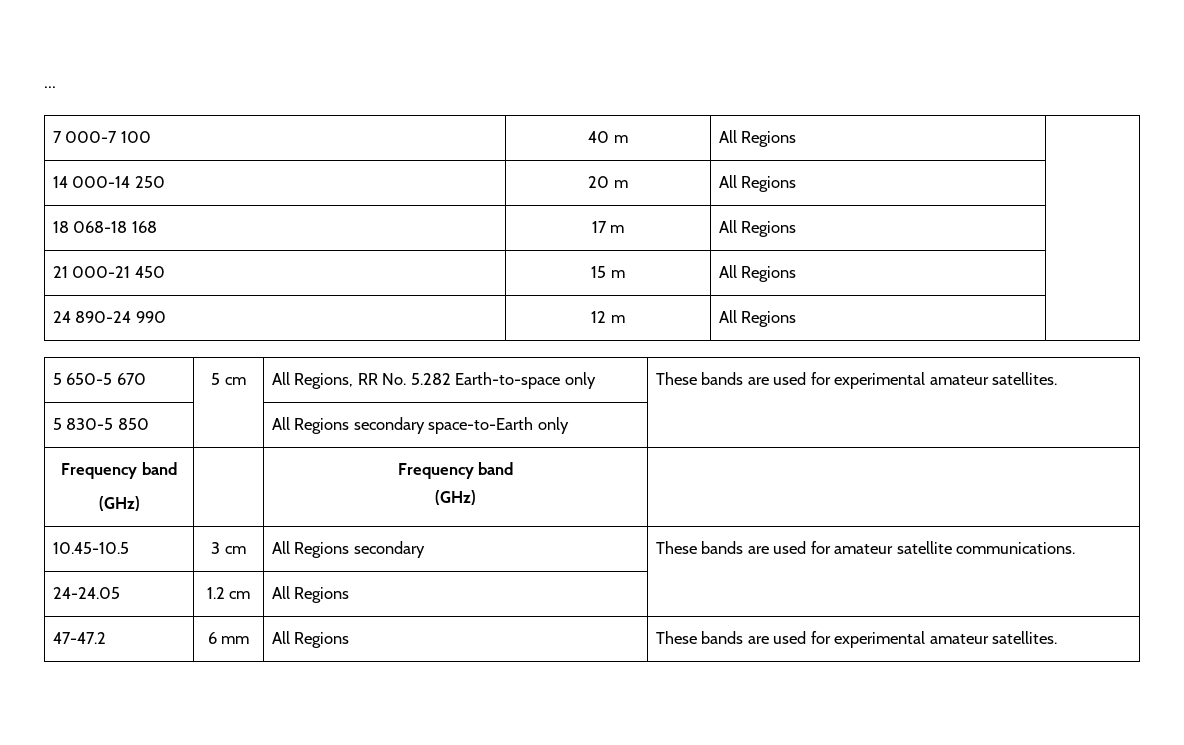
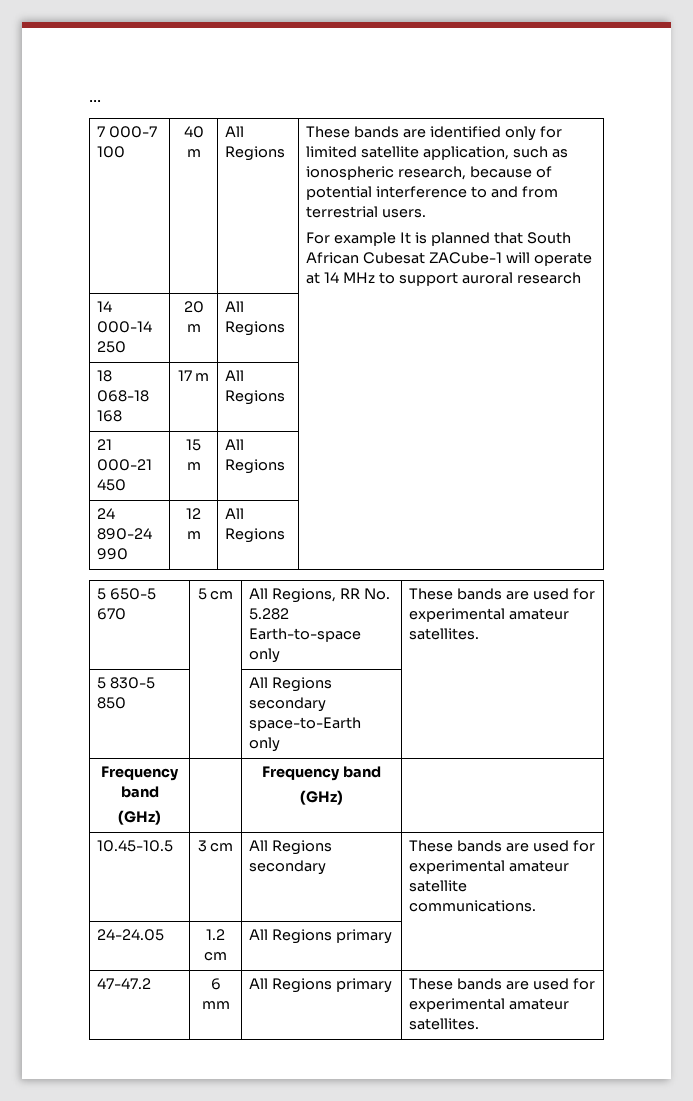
+ These bands are identified only for limited satellite application, such as ionospheric research, because of potential interference to and from terrestrial users.
+ For example It is planned that South African Cubesat ZACube-1 will operate at 14 MHz to support auroral research
- 10.45-10.5 | 3 cm | All Regions secondary | These bands are used for amateur satellite communications.
+ 10.45-10.5 | 3 cm | All Regions secondary | These bands are used for experimental amateur satellite communications.
- 24-24.05 | 1.2 cm | All Regions |
+ 24-24.05 | 1.2 cm | All Regions primary |
- 47-47.2 | 6 mm | All Regions | These bands are used for experimental amateur satellites.
+ 47-47.2 | 6 mm | All Regions primary | These bands are used for experimental amateur satellites.

